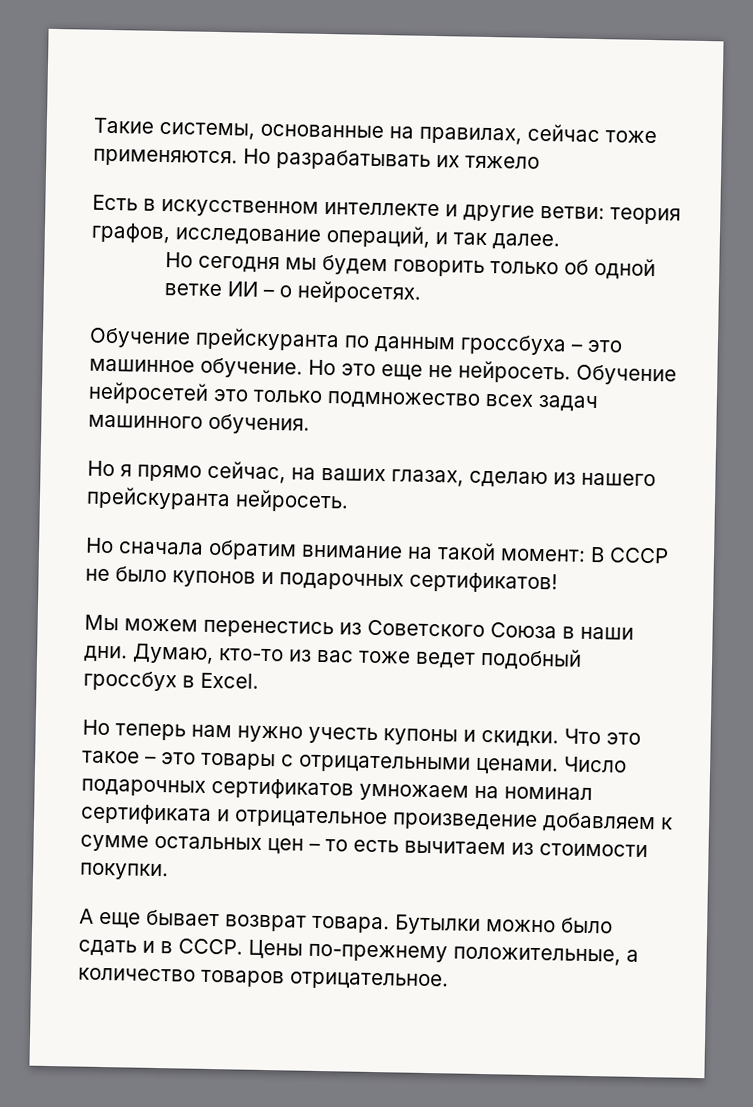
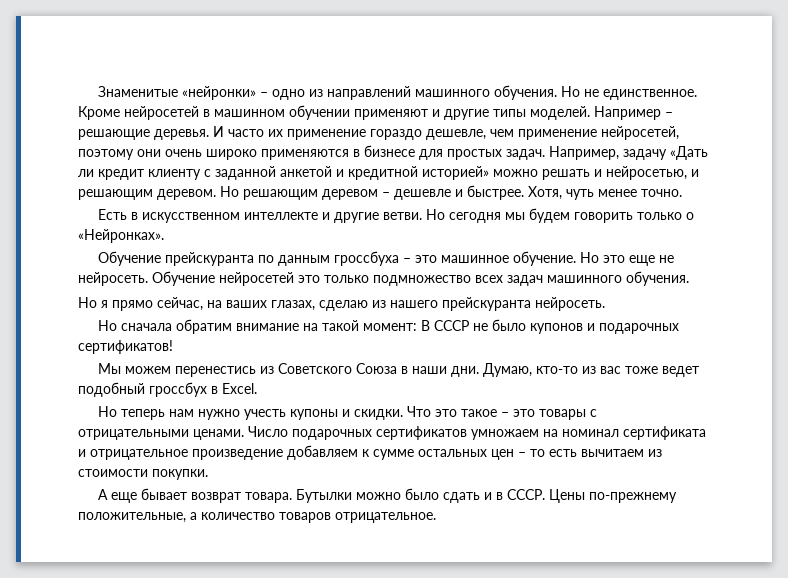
- Такие системы, основанные на правилах, сейчас тоже применяются. Но разрабатывать их тяжело
+ Знаменитые «нейронки» – одно из направлений машинного обучения. Но не единственное. Кроме нейросетей в машинном обучении применяют и другие типы моделей. Например – решающие деревья. И часто их применение гораздо дешевле, чем применение нейросетей, поэтому они очень широко применяются в бизнесе для простых задач. Например, задачу «Дать ли кредит клиенту с заданной анкетой и кредитной историей» можно решать и нейросетью, и решающим деревом. Но решающим деревом – дешевле и быстрее. Хотя, чуть менее точно.
- Есть в искусственном интеллекте и другие ветви: теория графов, исследование операций, и так далее.
- Но сегодня мы будем говорить только об одной ветке ИИ – о нейросетях.
+ Есть в искусственном интеллекте и другие ветви. Но сегодня мы будем говорить только о «Нейронках».

